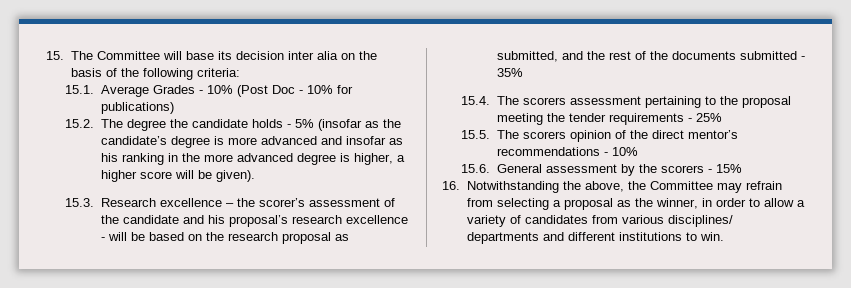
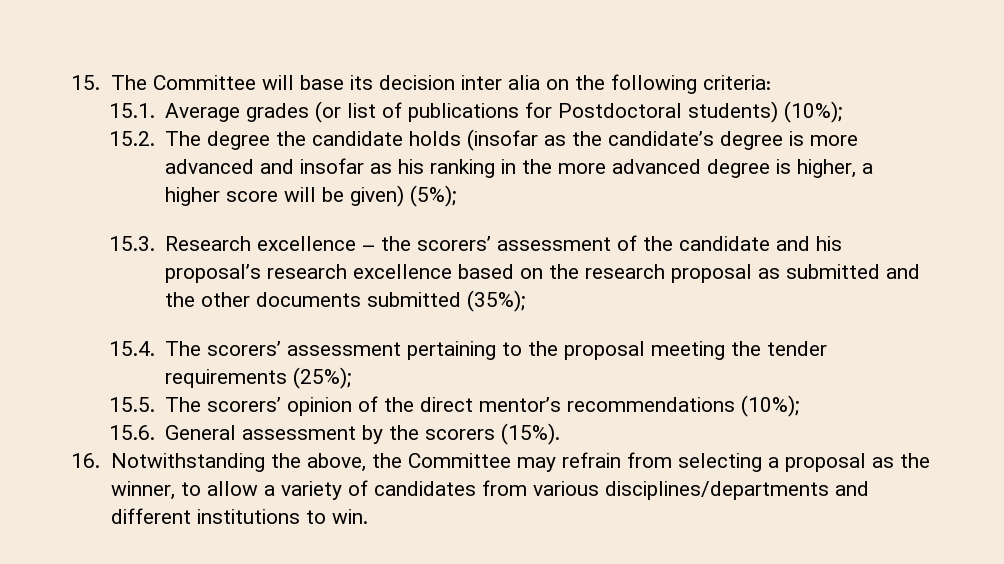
- 15. The Committee will base its decision inter alia on the basis of the following criteria:
+ 15. The Committee will base its decision inter alia on the following criteria:
- 15.1. Average Grades - 10% (Post Doc - 10% for publications)
+ 15.1. Average grades (or list of publications for Postdoctoral students) (10%);
- 15.2. The degree the candidate holds - 5% (insofar as the candidate’s degree is more advanced and insofar as his ranking in the more advanced degree is higher, a higher score will be given).
+ 15.2. The degree the candidate holds (insofar as the candidate’s degree is more advanced and insofar as his ranking in the more advanced degree is higher, a higher score will be given) (5%);
- 15.3. Research excellence – the scorer’s assessment of the candidate and his proposal’s research excellence - will be based on the research proposal as submitted, and the rest of the documents submitted - 35%
+ 15.3. Research excellence – the scorers’ assessment of the candidate and his proposal’s research excellence based on the research proposal as submitted and the other documents submitted (35%);
- 15.4. The scorers assessment pertaining to the proposal meeting the tender requirements - 25%
+ 15.4. The scorers’ assessment pertaining to the proposal meeting the tender requirements (25%);
- 15.5. The scorers opinion of the direct mentor’s recommendations - 10%
+ 15.5. The scorers’ opinion of the direct mentor’s recommendations (10%);
- 15.6. General assessment by the scorers - 15%
+ 15.6. General assessment by the scorers (15%).
- 16. Notwithstanding the above, the Committee may refrain from selecting a proposal as the winner, in order to allow a variety of candidates from various disciplines/ departments and different institutions to win.
+ 16. Notwithstanding the above, the Committee may refrain from selecting a proposal as the winner, to allow a variety of candidates from various disciplines/departments and different institutions to win.

